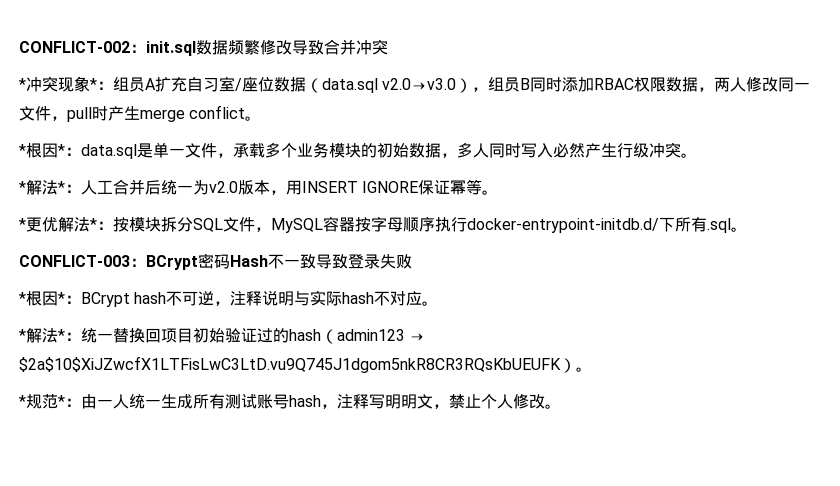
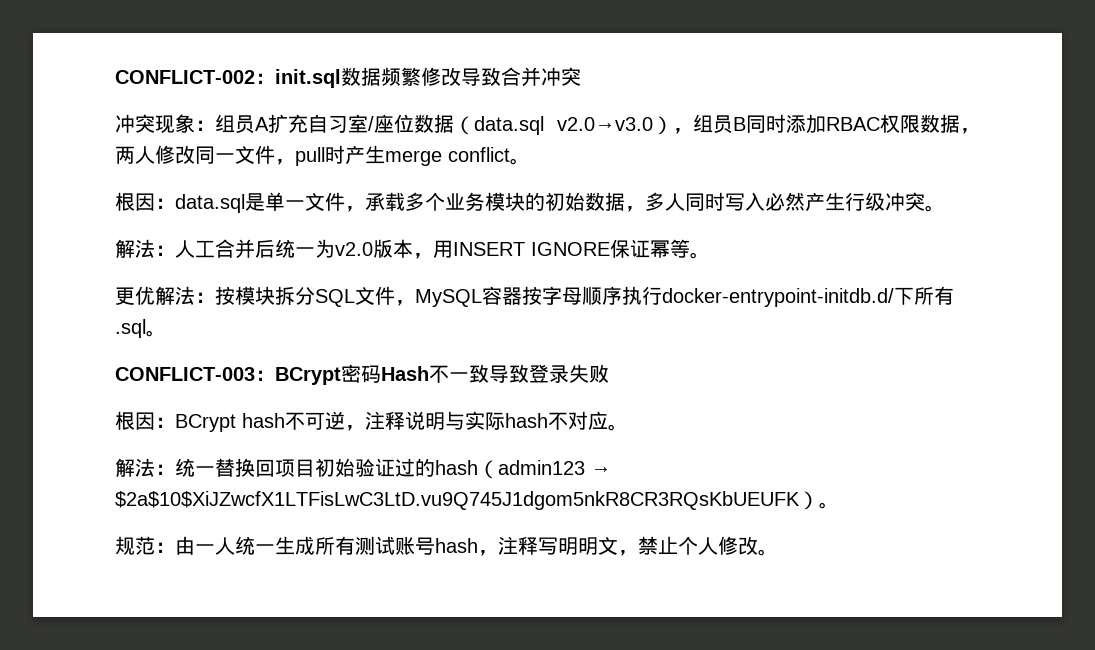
- *冲突现象*：组员A扩充自习室/座位数据（data.sql v2.0→v3.0），组员B同时添加RBAC权限数据，两人修改同一文件，pull时产生merge conflict。
+ 冲突现象：组员A扩充自习室/座位数据（data.sql v2.0→v3.0），组员B同时添加RBAC权限数据，两人修改同一文件，pull时产生merge conflict。
- *根因*：data.sql是单一文件，承载多个业务模块的初始数据，多人同时写入必然产生行级冲突。
+ 根因：data.sql是单一文件，承载多个业务模块的初始数据，多人同时写入必然产生行级冲突。
- *解法*：人工合并后统一为v2.0版本，用INSERT IGNORE保证幂等。
+ 解法：人工合并后统一为v2.0版本，用INSERT IGNORE保证幂等。
- *更优解法*：按模块拆分SQL文件，MySQL容器按字母顺序执行docker-entrypoint-initdb.d/下所有.sql。
+ 更优解法：按模块拆分SQL文件，MySQL容器按字母顺序执行docker-entrypoint-initdb.d/下所有.sql。
- *根因*：BCrypt hash不可逆，注释说明与实际hash不对应。
+ 根因：BCrypt hash不可逆，注释说明与实际hash不对应。
- *解法*：统一替换回项目初始验证过的hash（admin123 → $2a$10$XiJZwcfX1LTFisLwC3LtD.vu9Q745J1dgom5nkR8CR3RQsKbUEUFK）。
+ 解法：统一替换回项目初始验证过的hash（admin123 → $2a$10$XiJZwcfX1LTFisLwC3LtD.vu9Q745J1dgom5nkR8CR3RQsKbUEUFK）。
- *规范*：由一人统一生成所有测试账号hash，注释写明明文，禁止个人修改。
+ 规范：由一人统一生成所有测试账号hash，注释写明明文，禁止个人修改。

